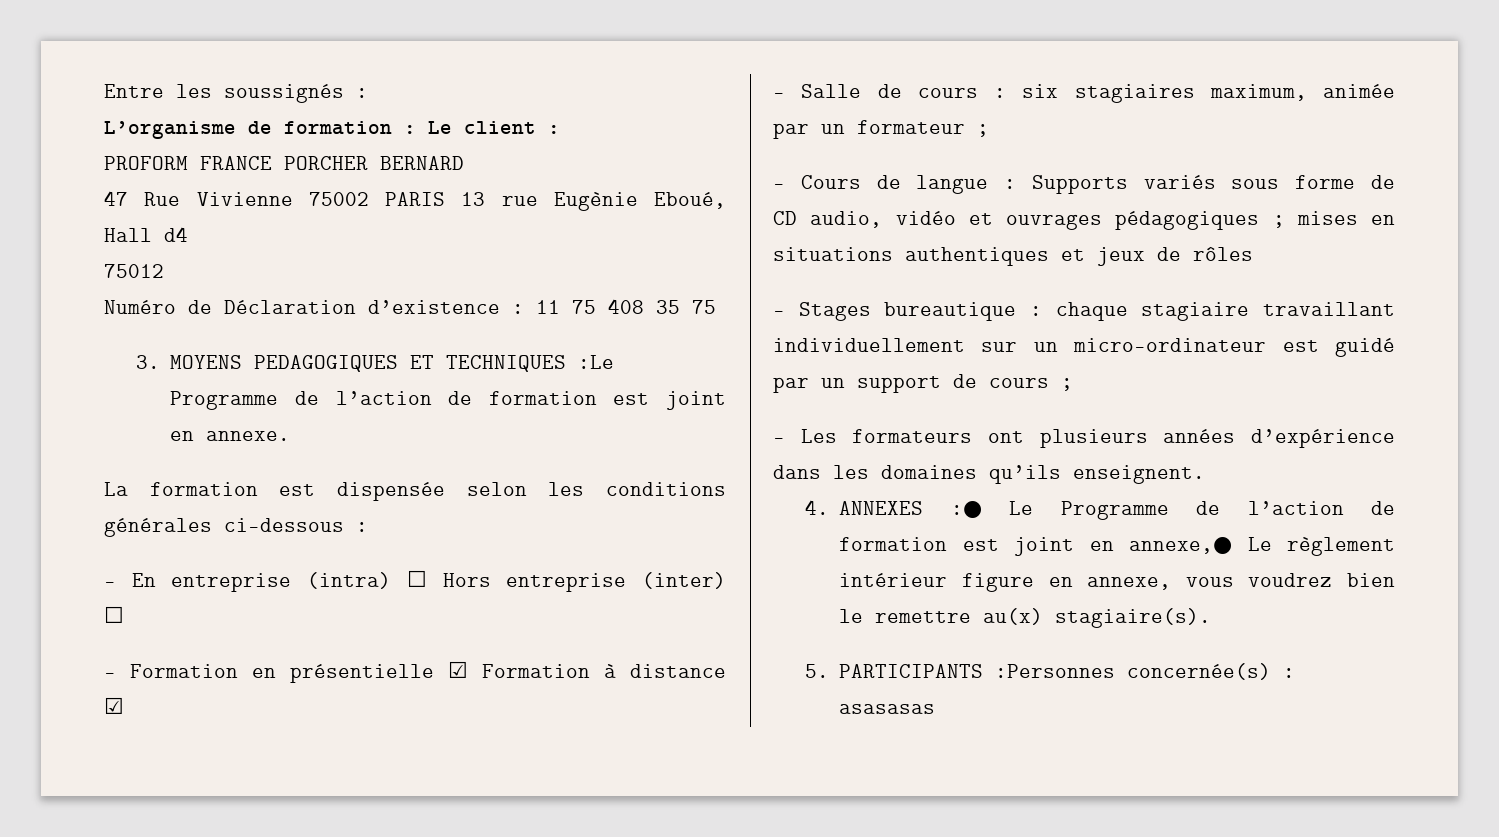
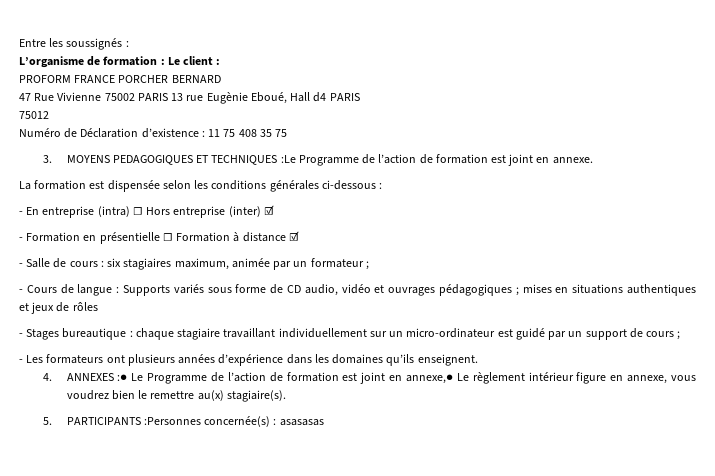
- 47 Rue Vivienne 75002 PARIS 13 rue Eugènie Eboué, Hall d4
+ 47 Rue Vivienne 75002 PARIS 13 rue Eugènie Eboué, Hall d4 PARIS
- - En entreprise (intra) ☐ Hors entreprise (inter) ☐
+ - En entreprise (intra) ☐ Hors entreprise (inter) ☑
- - Formation en présentielle ☑ Formation à distance ☑
+ - Formation en présentielle ☐ Formation à distance ☑

